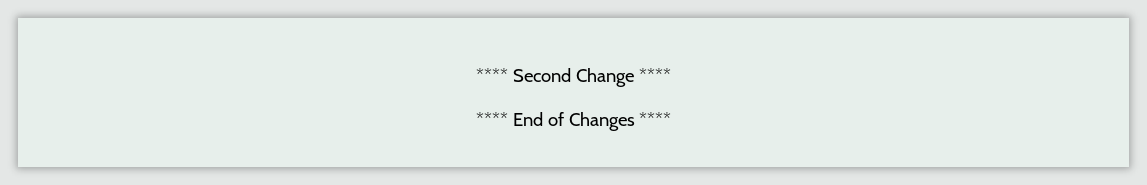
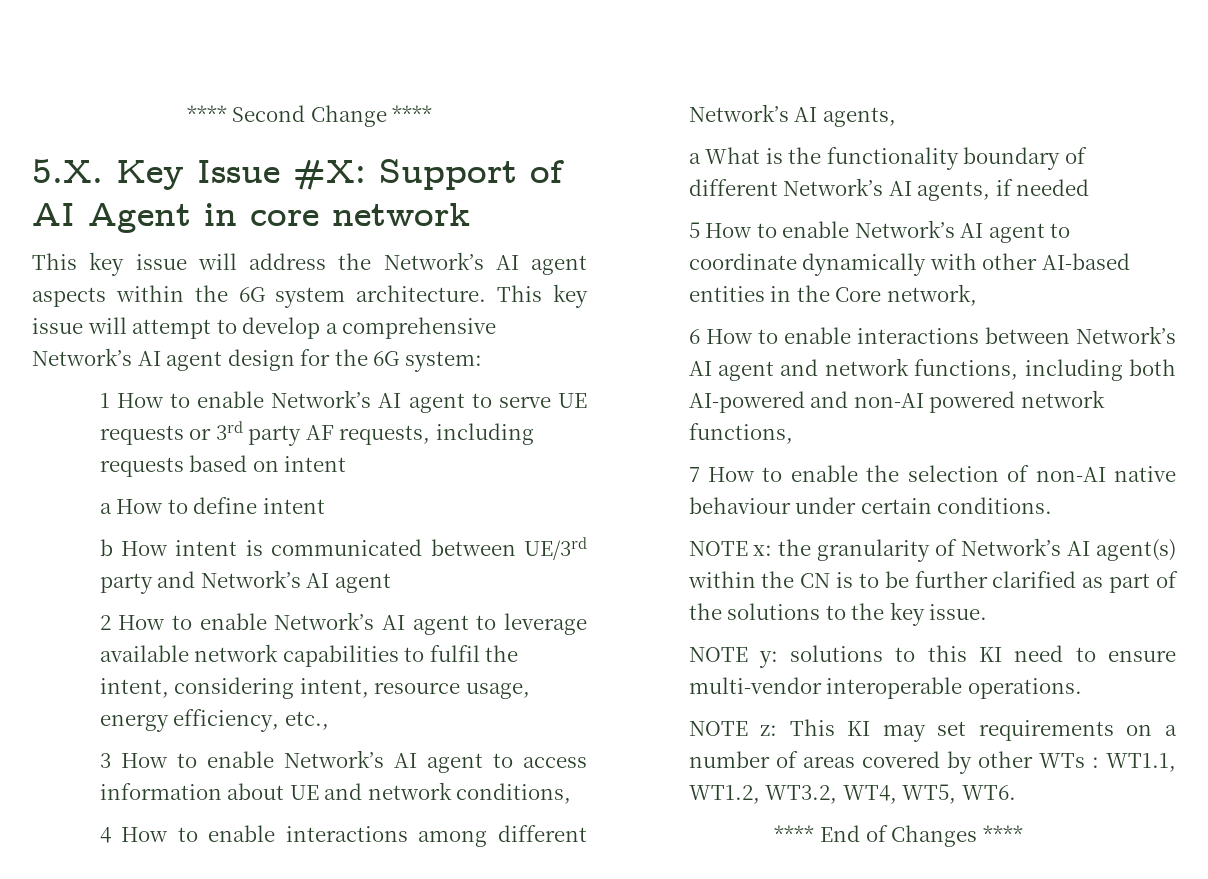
+ 5.X. Key Issue #X: Support of AI Agent in core network
+ This key issue will address the Network’s AI agent aspects within the 6G system architecture. This key issue will attempt to develop a comprehensive Network’s AI agent design for the 6G system:
+ 1 How to enable Network’s AI agent to serve UE requests or 3rd party AF requests, including requests based on intent
+ a How to define intent
+ b How intent is communicated between UE/3rd party and Network’s AI agent
+ 2 How to enable Network’s AI agent to leverage available network capabilities to fulfil the intent, considering intent, resource usage, energy efficiency, etc.,
+ 3 How to enable Network’s AI agent to access information about UE and network conditions,
+ 4 How to enable interactions among different Network’s AI agents,
+ a What is the functionality boundary of different Network’s AI agents, if needed
+ 5 How to enable Network’s AI agent to coordinate dynamically with other AI-based entities in the Core network,
+ 6 How to enable interactions between Network’s AI agent and network functions, including both AI-powered and non-AI powered network functions,
+ 7 How to enable the selection of non-AI native behaviour under certain conditions.
+ NOTE x: the granularity of Network’s AI agent(s) within the CN is to be further clarified as part of the solutions to the key issue.
+ NOTE y: solutions to this KI need to ensure multi-vendor interoperable operations.
+ NOTE z: This KI may set requirements on a number of areas covered by other WTs : WT1.1, WT1.2, WT3.2, WT4, WT5, WT6.

